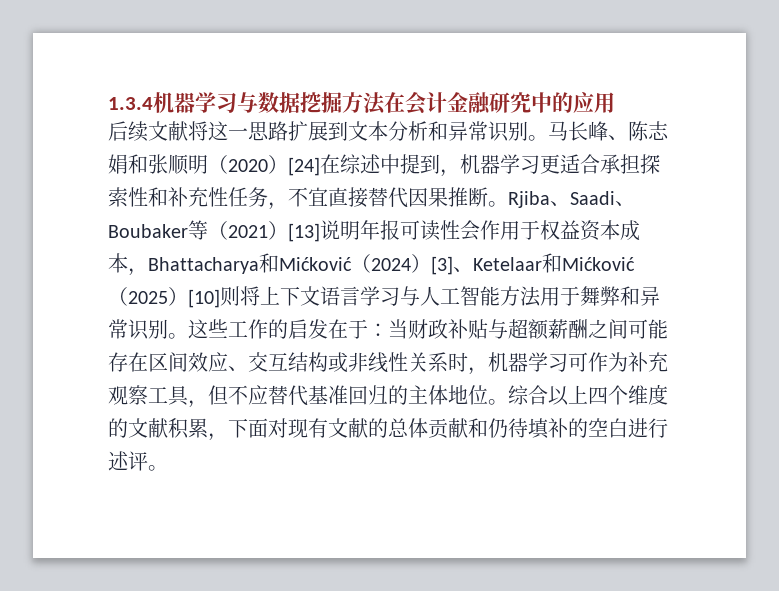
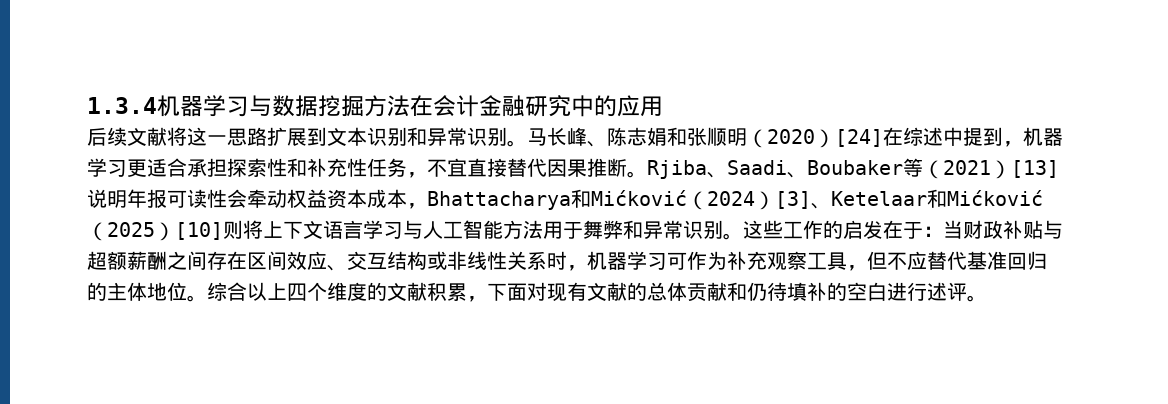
- 后续文献将这一思路扩展到文本分析和异常识别。
+ 后续文献将这一思路扩展到文本识别和异常识别。
- Rjiba、Saadi、Boubaker等（2021）[13]说明年报可读性会作用于权益资本成本，Bhattacharya和Mićković（2024）[3]、Ketelaar和Mićković（2025）[10]则将上下文语言学习与人工智能方法用于舞弊和异常识别。
+ Rjiba、Saadi、Boubaker等（2021）[13]说明年报可读性会牵动权益资本成本，Bhattacharya和Mićković（2024）[3]、Ketelaar和Mićković（2025）[10]则将上下文语言学习与人工智能方法用于舞弊和异常识别。
- 这些工作的启发在于：当财政补贴与超额薪酬之间可能存在区间效应、交互结构或非线性关系时，机器学习可作为补充观察工具，但不应替代基准回归的主体地位。
+ 这些工作的启发在于：当财政补贴与超额薪酬之间存在区间效应、交互结构或非线性关系时，机器学习可作为补充观察工具，但不应替代基准回归的主体地位。

